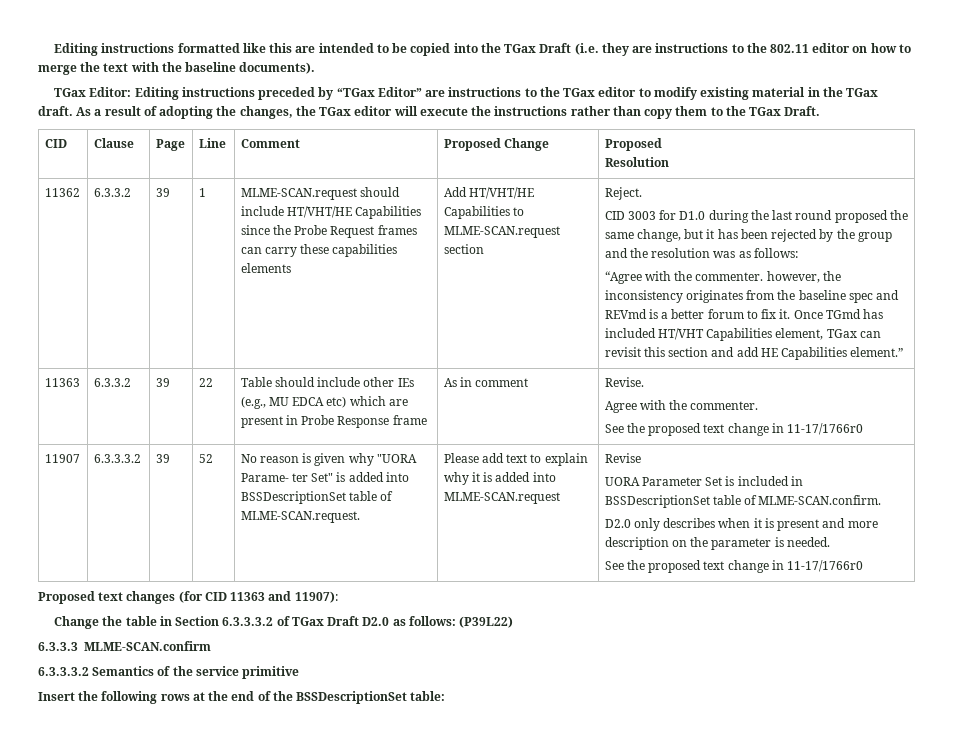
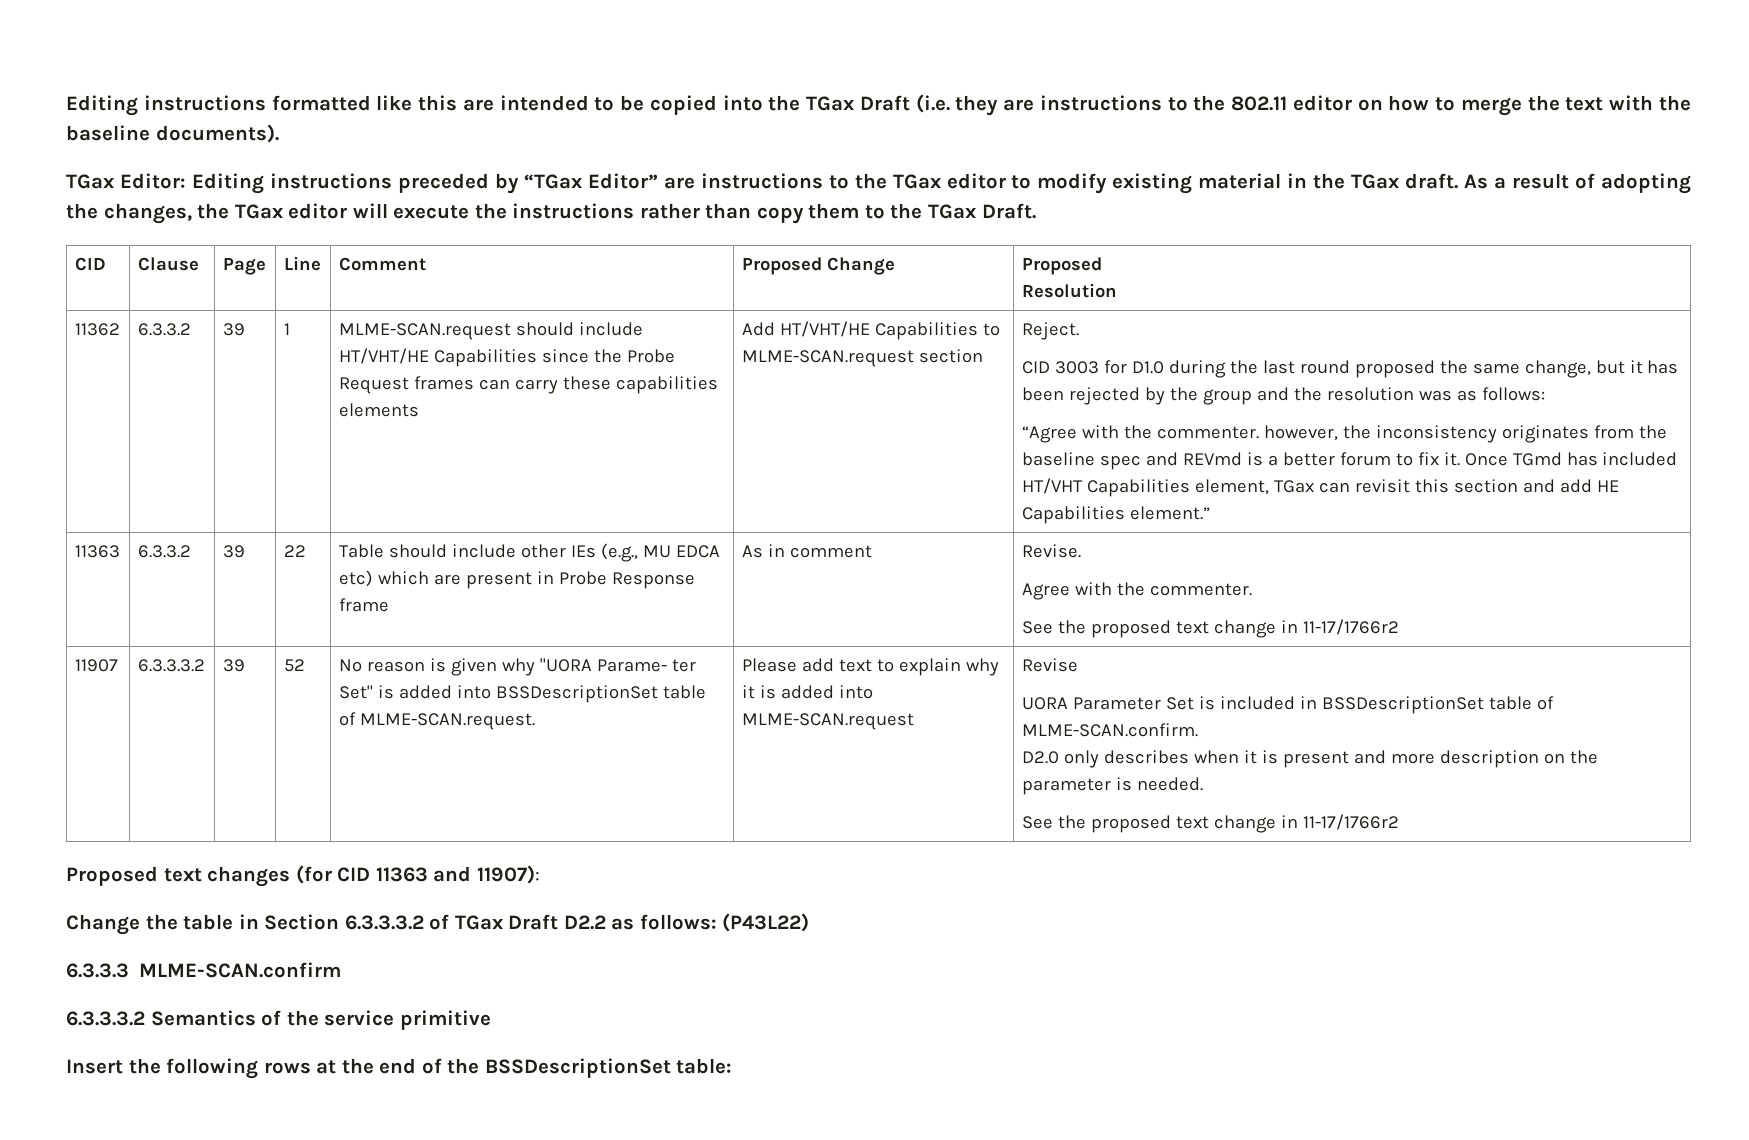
  11363 | 6.3.3.2 | 39 | 22 | Table should include other IEs (e.g., MU EDCA etc) which are present in Probe Response frame | As in comment | Revise.
  Agree with the commenter.
- See the proposed text change in 11-17/1766r0
+ See the proposed text change in 11-17/1766r2
  D2.0 only describes when it is present and more description on the parameter is needed.
- See the proposed text change in 11-17/1766r0
+ See the proposed text change in 11-17/1766r2
- Change the table in Section 6.3.3.3.2 of TGax Draft D2.0 as follows: (P39L22)
+ Change the table in Section 6.3.3.3.2 of TGax Draft D2.2 as follows: (P43L22)

